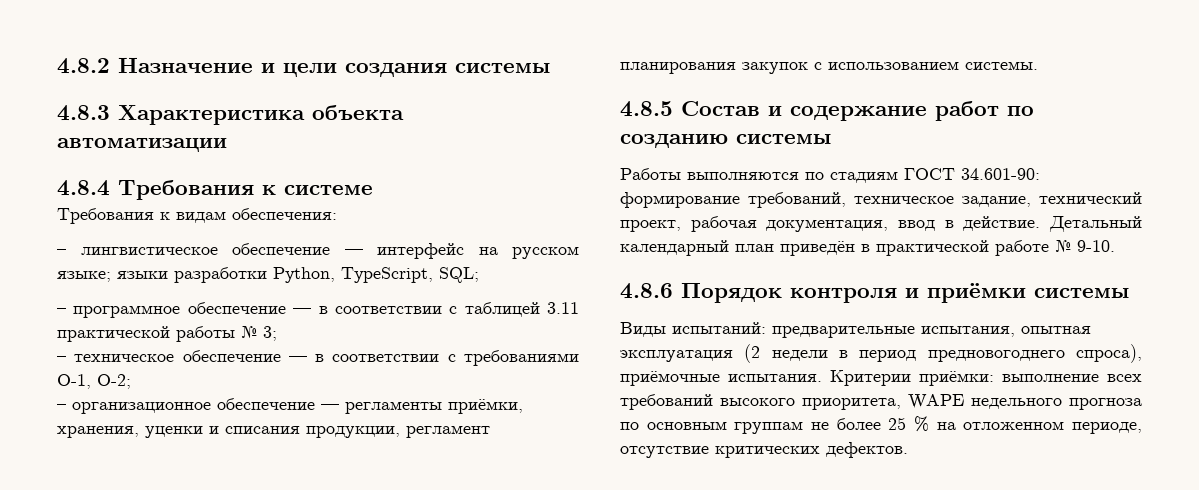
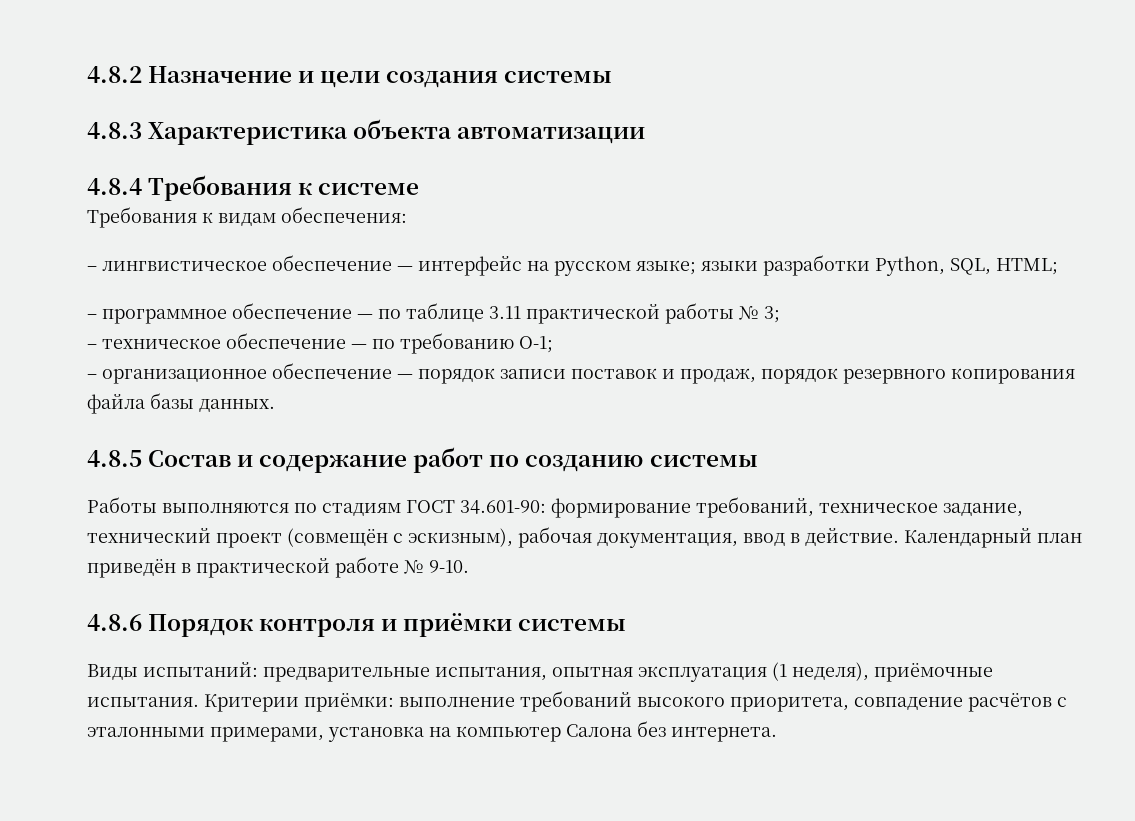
- – лингвистическое обеспечение — интерфейс на русском языке; языки разработки Python, TypeScript, SQL;
+ – лингвистическое обеспечение — интерфейс на русском языке; языки разработки Python, SQL, HTML;
- – программное обеспечение — в соответствии с таблицей 3.11 практической работы № 3;
+ – программное обеспечение — по таблице 3.11 практической работы № 3;
- – техническое обеспечение — в соответствии с требованиями О-1, О-2;
- – организационное обеспечение — регламенты приёмки, хранения, уценки и списания продукции, регламент планирования закупок с использованием системы.
+ – техническое обеспечение — по требованию О-1;
+ – организационное обеспечение — порядок записи поставок и продаж, порядок резервного копирования файла базы данных.
- Работы выполняются по стадиям ГОСТ 34.601-90: формирование требований, техническое задание, технический проект, рабочая документация, ввод в действие.
+ Работы выполняются по стадиям ГОСТ 34.601-90: формирование требований, техническое задание, технический проект (совмещён с эскизным), рабочая документация, ввод в действие.
- Детальный календарный план приведён в практической работе № 9-10.
+ Календарный план приведён в практической работе № 9-10.
- Виды испытаний: предварительные испытания, опытная эксплуатация (2 недели в период предновогоднего спроса), приёмочные испытания.
+ Виды испытаний: предварительные испытания, опытная эксплуатация (1 неделя), приёмочные испытания.
- Критерии приёмки: выполнение всех требований высокого приоритета, WAPE недельного прогноза по основным группам не более 25 % на отложенном периоде, отсутствие критических дефектов.
+ Критерии приёмки: выполнение требований высокого приоритета, совпадение расчётов с эталонными примерами, установка на компьютер Салона без интернета.

